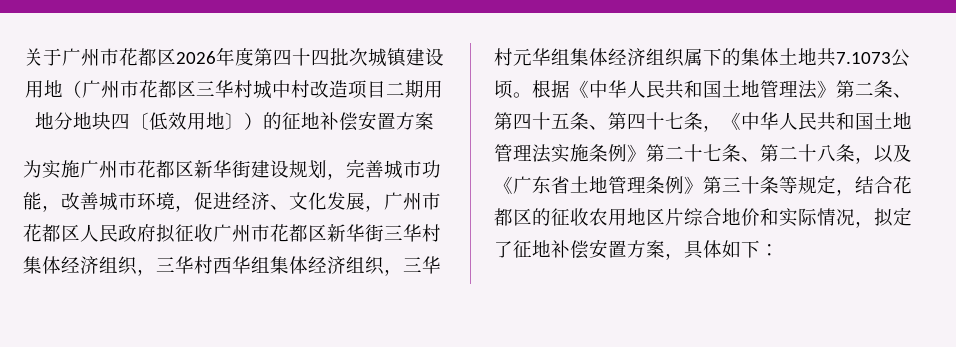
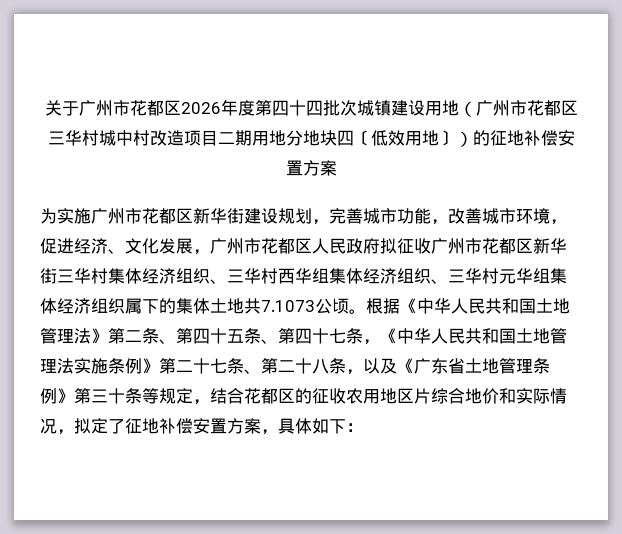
- 为实施广州市花都区新华街建设规划，完善城市功能，改善城市环境，促进经济、文化发展，广州市花都区人民政府拟征收广州市花都区新华街三华村集体经济组织，三华村西华组集体经济组织，三华村元华组集体经济组织属下的集体土地共7.1073公顷。
+ 为实施广州市花都区新华街建设规划，完善城市功能，改善城市环境，促进经济、文化发展，广州市花都区人民政府拟征收广州市花都区新华街三华村集体经济组织、三华村西华组集体经济组织、三华村元华组集体经济组织属下的集体土地共7.1073公顷。

